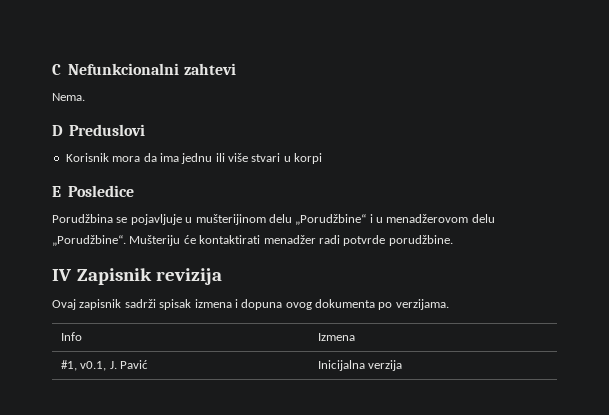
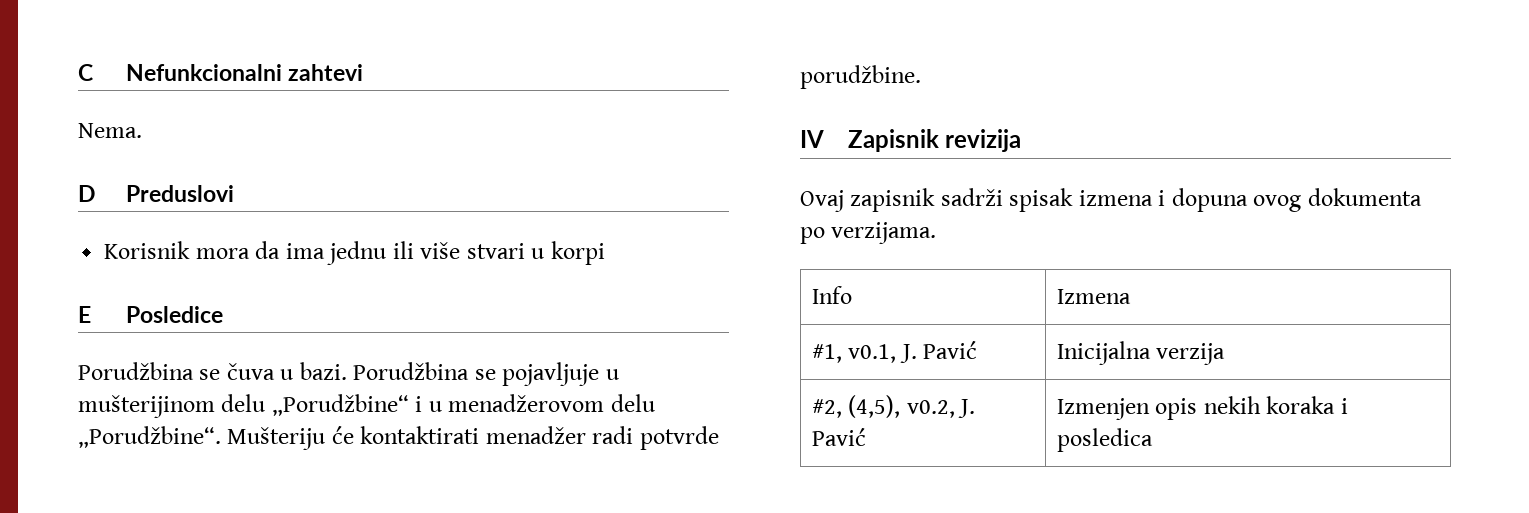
- Porudžbina se pojavljuje u mušterijinom delu „Porudžbine“ i u menadžerovom delu „Porudžbine“.
+ Porudžbina se čuva u bazi. Porudžbina se pojavljuje u mušterijinom delu „Porudžbine“ i u menadžerovom delu „Porudžbine“.
+ #2, (4,5), v0.2, J. Pavić | Izmenjen opis nekih koraka i posledica

